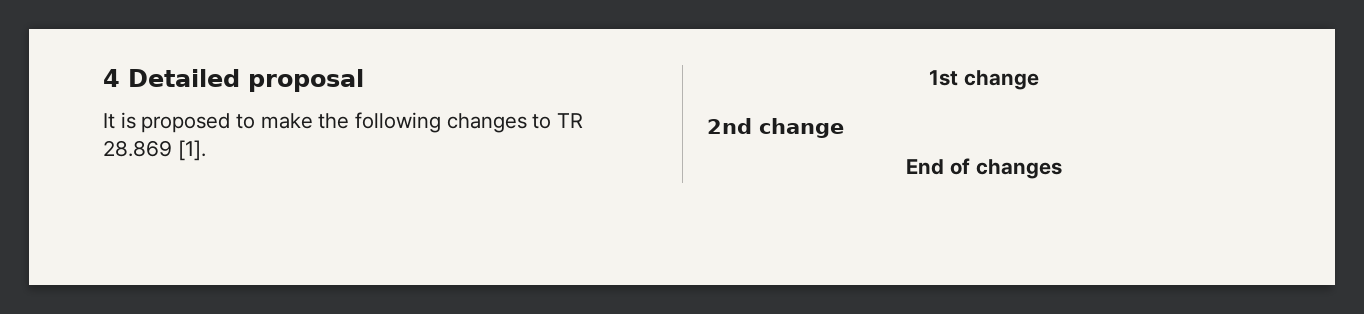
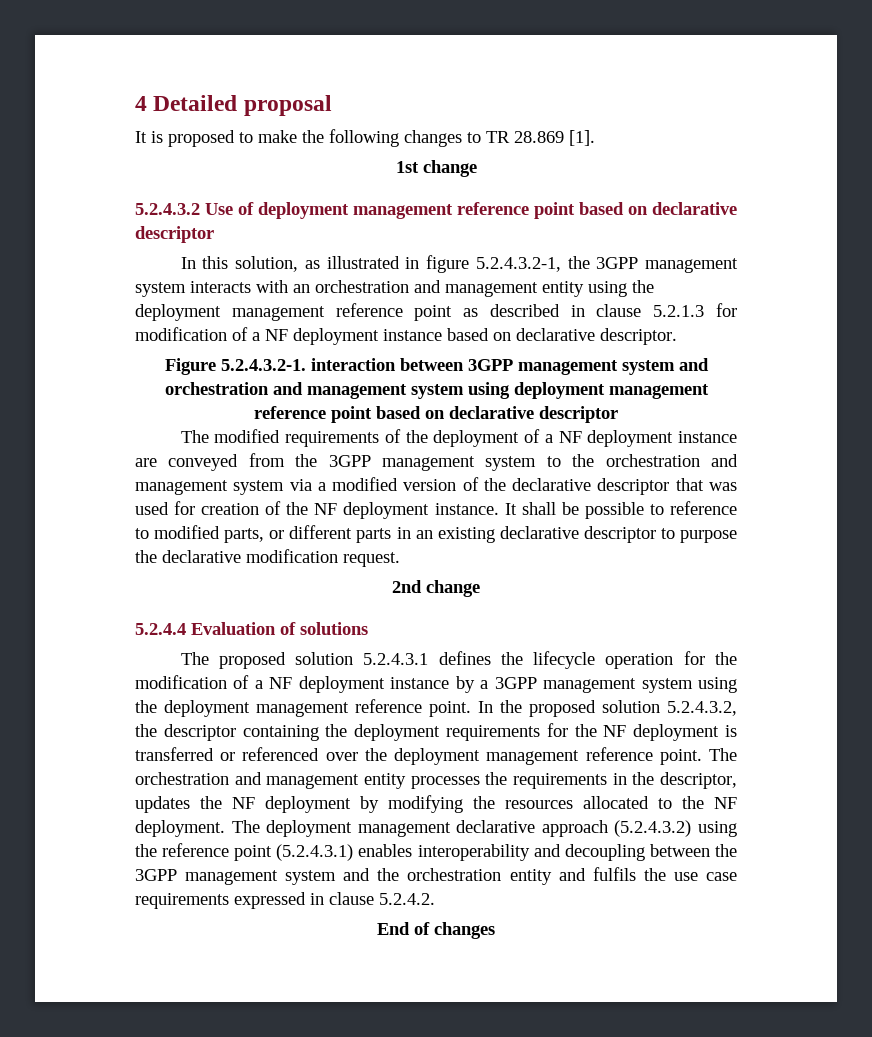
+ 5.2.4.3.2 Use of deployment management reference point based on declarative descriptor
+ In this solution, as illustrated in figure 5.2.4.3.2-1, the 3GPP management system interacts with an orchestration and management entity using the deployment management reference point as described in clause 5.2.1.3 for modification of a NF deployment instance based on declarative descriptor.
+ Figure 5.2.4.3.2-1. interaction between 3GPP management system and orchestration and management system using deployment management reference point based on declarative descriptor
+ The modified requirements of the deployment of a NF deployment instance are conveyed from the 3GPP management system to the orchestration and management system via a modified version of the declarative descriptor that was used for creation of the NF deployment instance. It shall be possible to reference to modified parts, or different parts in an existing declarative descriptor to purpose the declarative modification request.
  2nd change
+ 5.2.4.4 Evaluation of solutions
+ The proposed solution 5.2.4.3.1 defines the lifecycle operation for the modification of a NF deployment instance by a 3GPP management system using the deployment management reference point. In the proposed solution 5.2.4.3.2, the descriptor containing the deployment requirements for the NF deployment is transferred or referenced over the deployment management reference point. The orchestration and management entity processes the requirements in the descriptor, updates the NF deployment by modifying the resources allocated to the NF deployment. The deployment management declarative approach (5.2.4.3.2) using the reference point (5.2.4.3.1) enables interoperability and decoupling between the 3GPP management system and the orchestration entity and fulfils the use case requirements expressed in clause 5.2.4.2.

